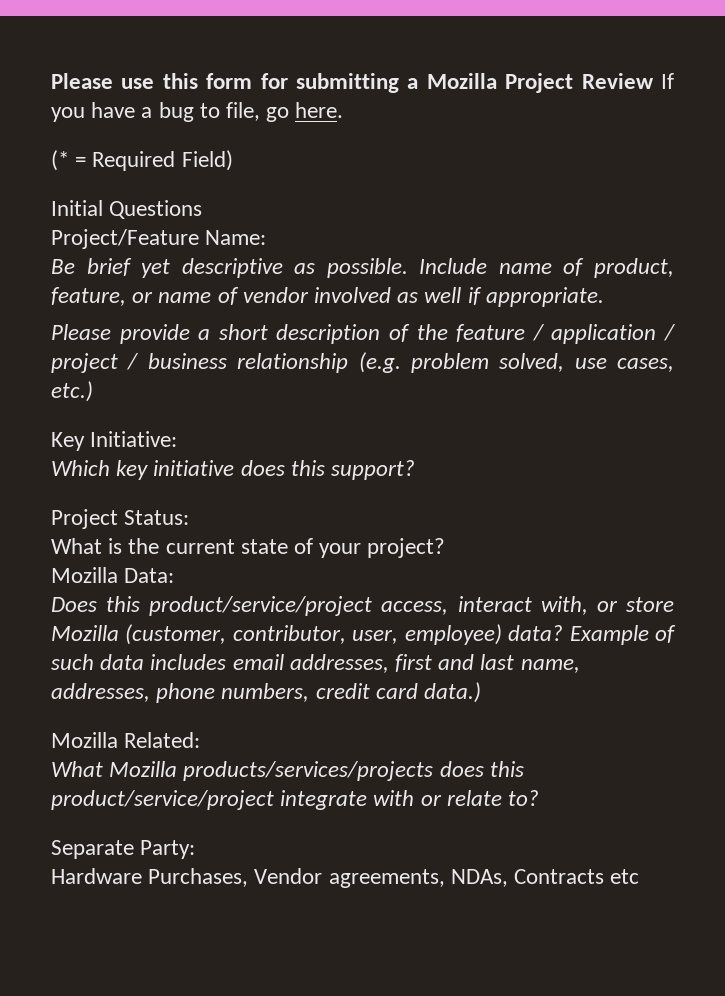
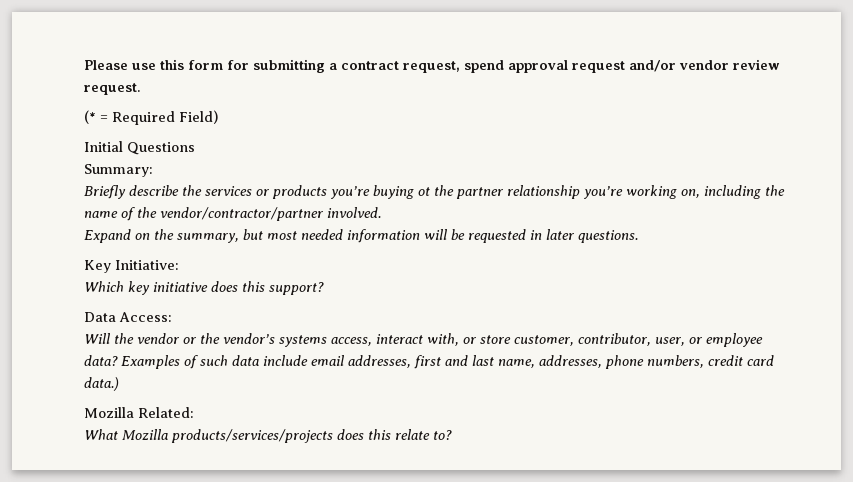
- Please use this form for submitting a Mozilla Project Review If you have a bug to file, go here.
+ Please use this form for submitting a contract request, spend approval request and/or vendor review request.
- Project/Feature Name:
- Be brief yet descriptive as possible. Include name of product, feature, or name of vendor involved as well if appropriate.
- Please provide a short description of the feature / application / project / business relationship (e.g. problem solved, use cases, etc.)
+ Summary:
+ Briefly describe the services or products you’re buying ot the partner relationship you’re working on, including the name of the vendor/contractor/partner involved.
+ Expand on the summary, but most needed information will be requested in later questions.
- Project Status:
- What is the current state of your project?
- Mozilla Data:
- Does this product/service/project access, interact with, or store Mozilla (customer, contributor, user, employee) data? Example of such data includes email addresses, first and last name, addresses, phone numbers, credit card data.)
+ Data Access:
+ Will the vendor or the vendor’s systems access, interact with, or store customer, contributor, user, or employee data? Examples of such data include email addresses, first and last name, addresses, phone numbers, credit card data.)
- What Mozilla products/services/projects does this product/service/project integrate with or relate to?
- Separate Party:
- Hardware Purchases, Vendor agreements, NDAs, Contracts etc
+ What Mozilla products/services/projects does this relate to?

